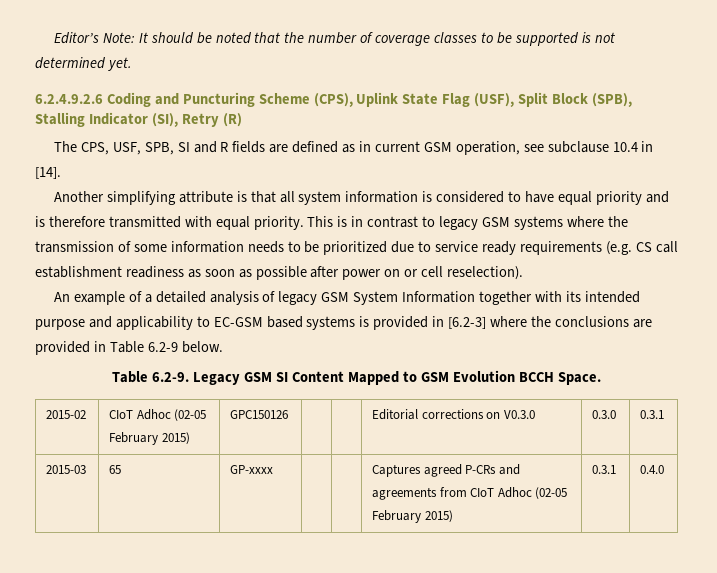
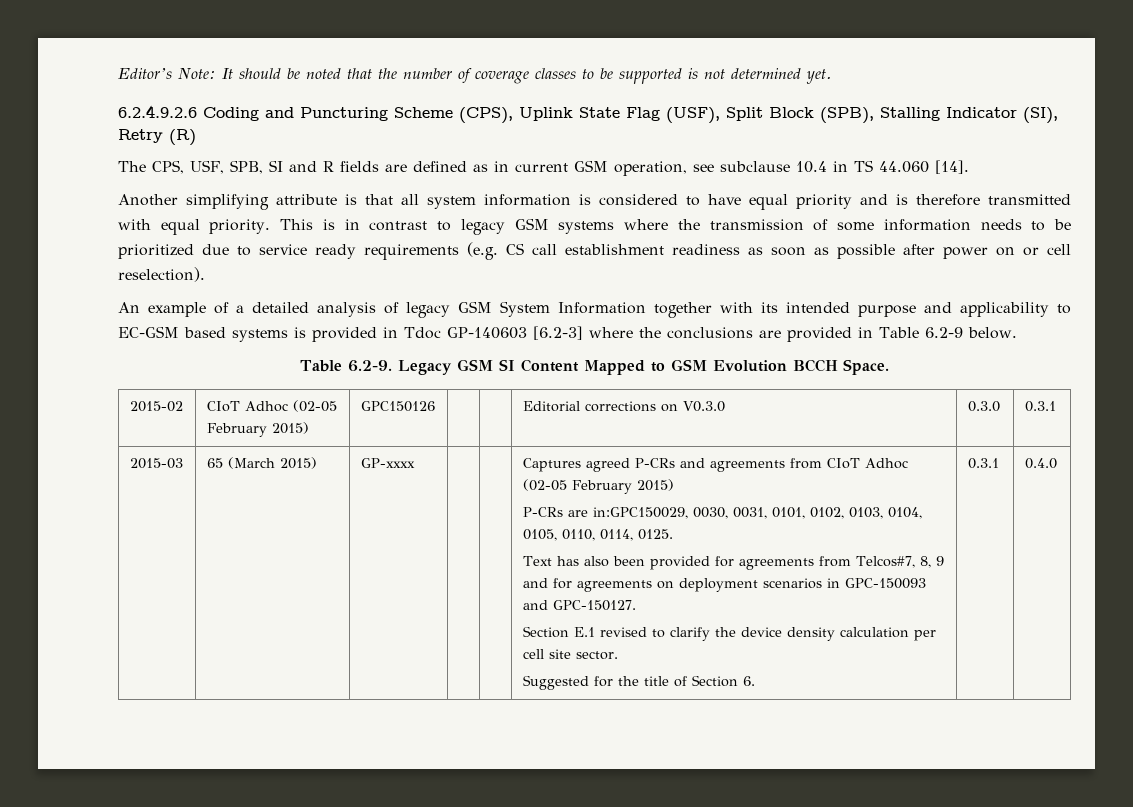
- The CPS, USF, SPB, SI and R fields are defined as in current GSM operation, see subclause 10.4 in [14].
+ The CPS, USF, SPB, SI and R fields are defined as in current GSM operation, see subclause 10.4 in TS 44.060 [14].
- An example of a detailed analysis of legacy GSM System Information together with its intended purpose and applicability to EC-GSM based systems is provided in [6.2-3] where the conclusions are provided in Table 6.2-9 below.
+ An example of a detailed analysis of legacy GSM System Information together with its intended purpose and applicability to EC-GSM based systems is provided in Tdoc GP-140603 [6.2-3] where the conclusions are provided in Table 6.2-9 below.
- 65
+ 65 (March 2015)
+ P-CRs are in:GPC150029, 0030, 0031, 0101, 0102, 0103, 0104, 0105, 0110, 0114, 0125.
+ Text has also been provided for agreements from Telcos#7, 8, 9 and for agreements on deployment scenarios in GPC-150093 and GPC-150127.
+ Section E.1 revised to clarify the device density calculation per cell site sector.
+ Suggested for the title of Section 6.

